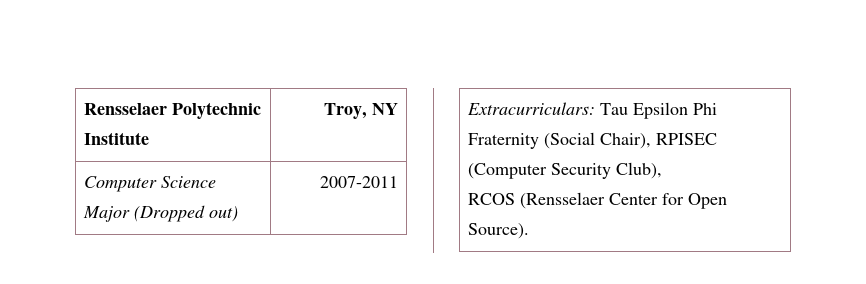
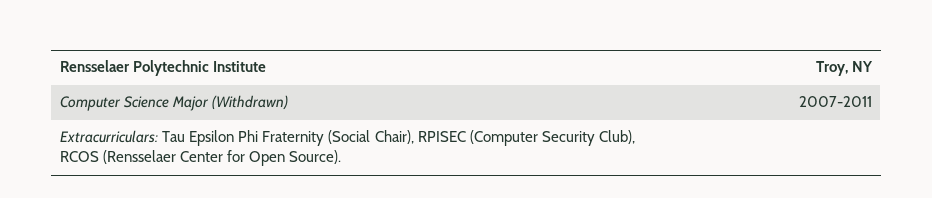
- Computer Science Major (Dropped out) | 2007-2011
+ Computer Science Major (Withdrawn) | 2007-2011

